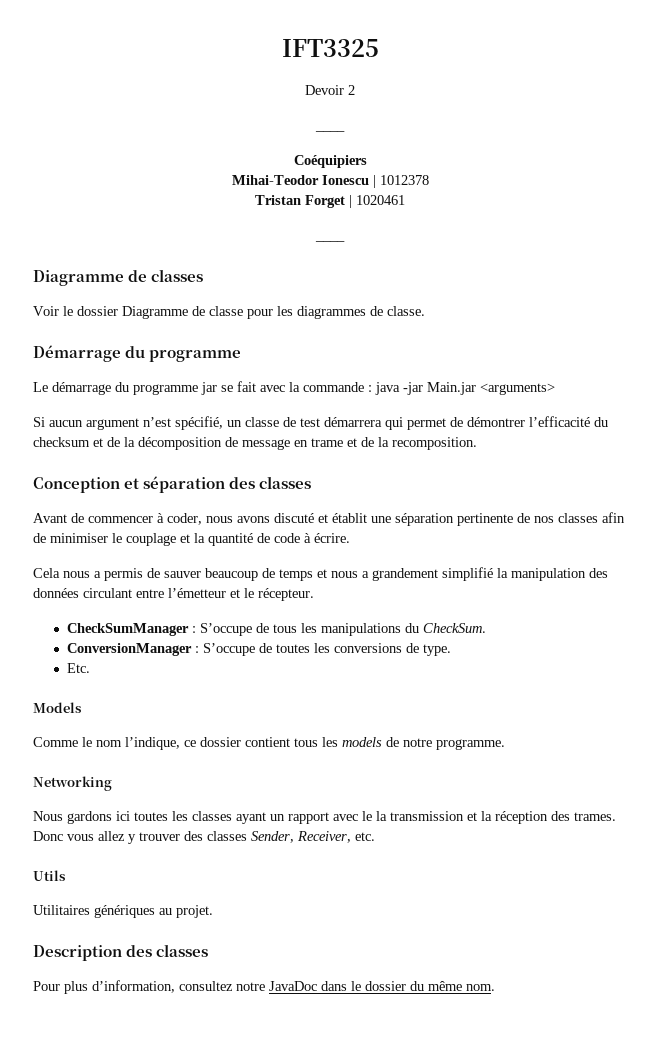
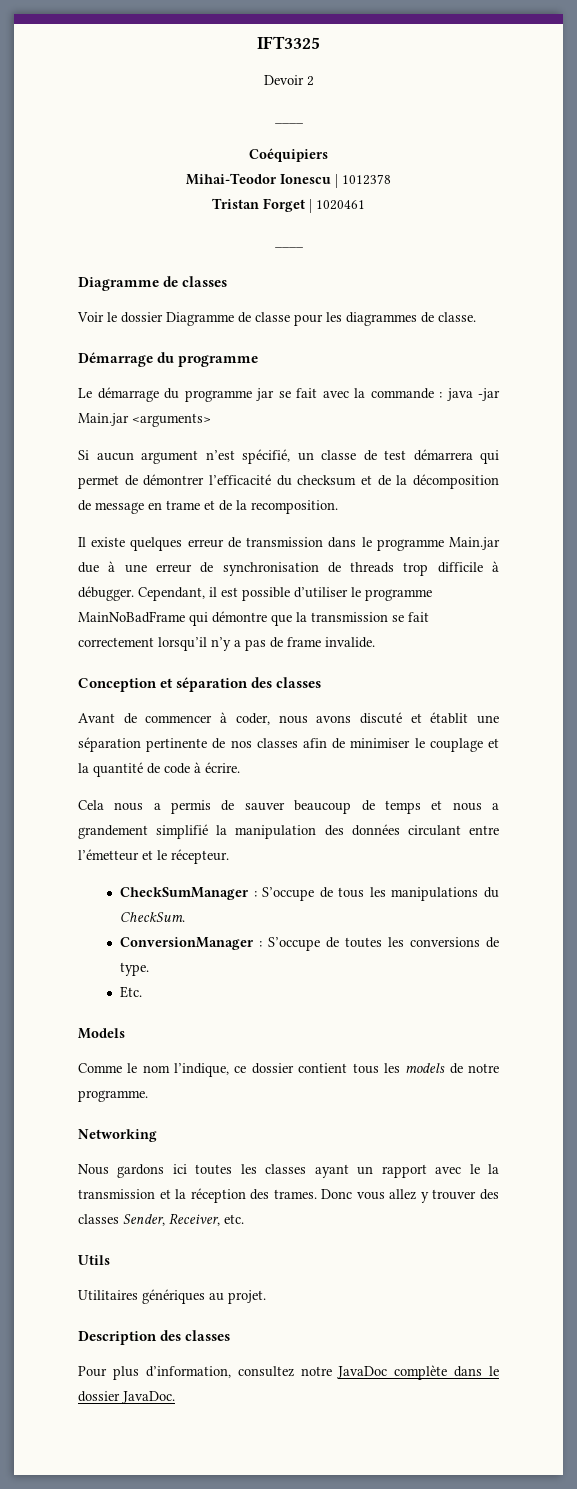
+ Il existe quelques erreur de transmission dans le programme Main.jar due à une erreur de synchronisation de threads trop difficile à débugger. Cependant, il est possible d’utiliser le programme MainNoBadFrame qui démontre que la transmission se fait correctement lorsqu’il n’y a pas de frame invalide.
- Pour plus d’information, consultez notre JavaDoc dans le dossier du même nom.
+ Pour plus d’information, consultez notre JavaDoc complète dans le dossier JavaDoc.

